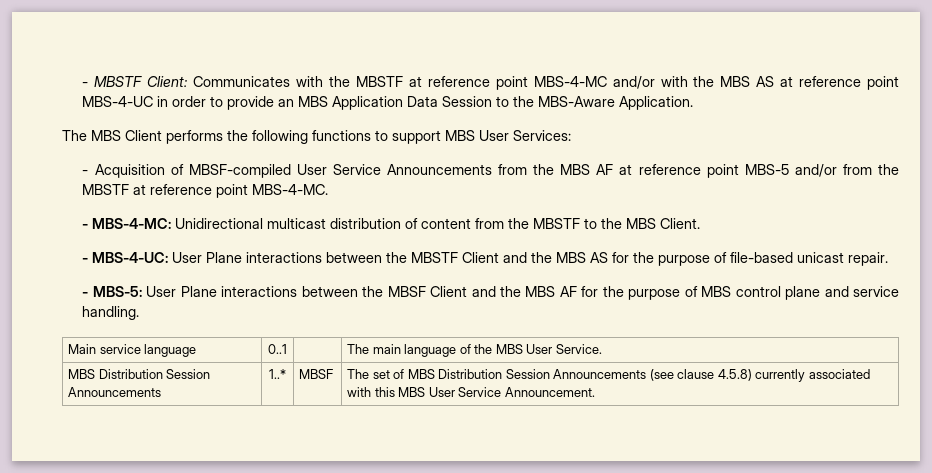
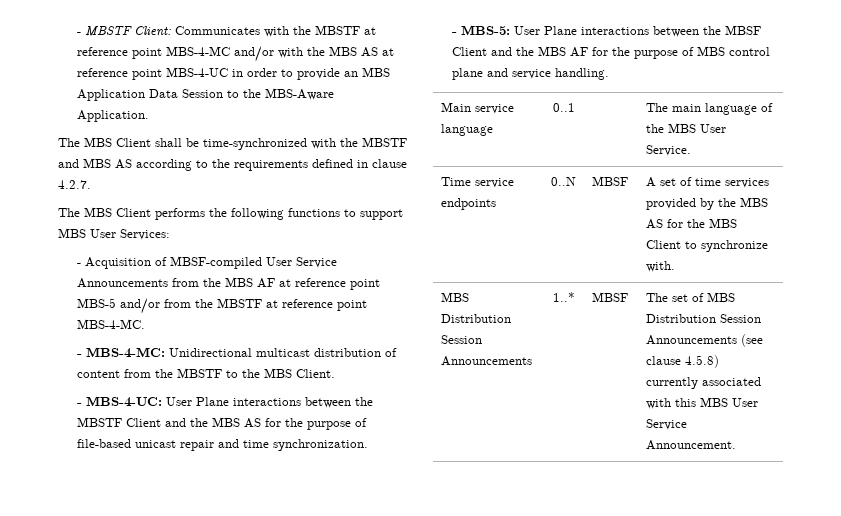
+ The MBS Client shall be time-synchronized with the MBSTF and MBS AS according to the requirements defined in clause 4.2.7.
- - MBS-4-UC: User Plane interactions between the MBSTF Client and the MBS AS for the purpose of file-based unicast repair.
+ - MBS-4-UC: User Plane interactions between the MBSTF Client and the MBS AS for the purpose of file-based unicast repair and time synchronization.
+ Time service endpoints | 0..N | MBSF | A set of time services provided by the MBS AS for the MBS Client to synchronize with.

